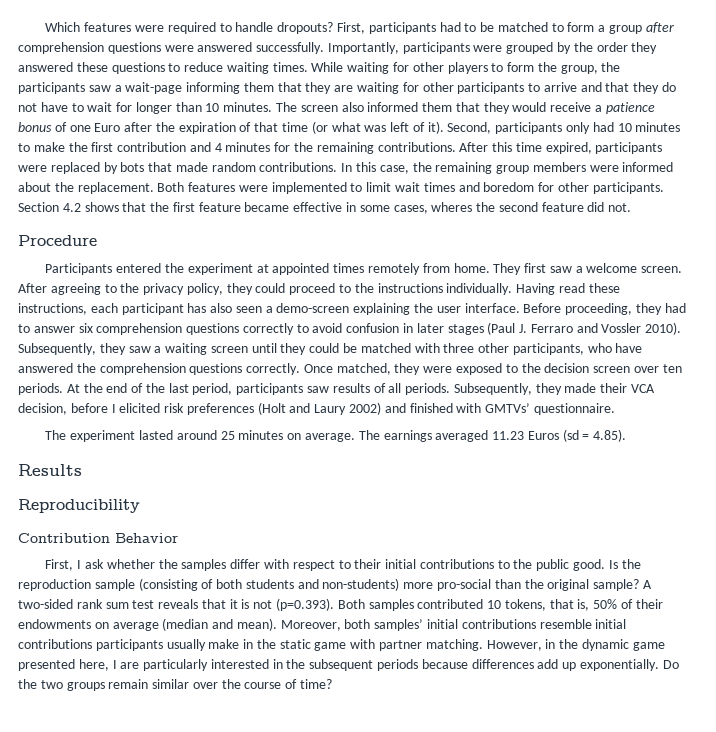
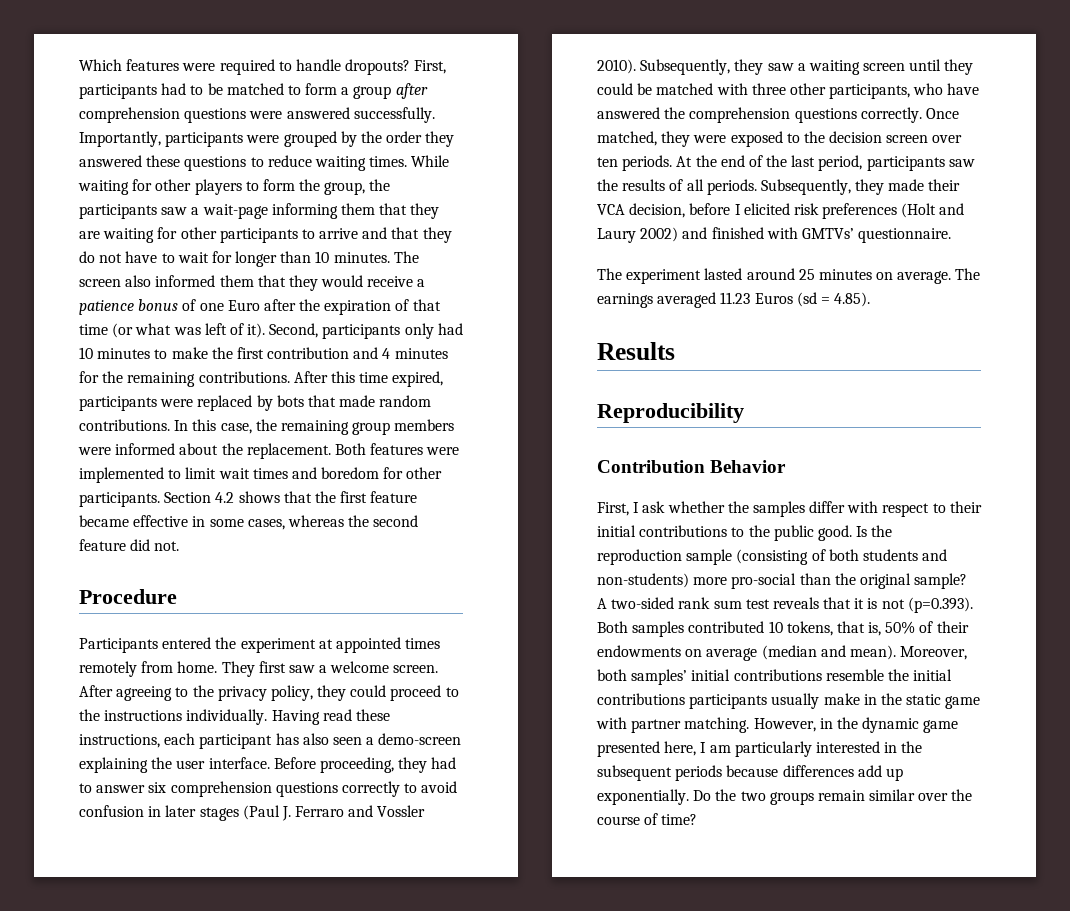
- Section 4.2 shows that the first feature became effective in some cases, wheres the second feature did not.
+ Section 4.2 shows that the first feature became effective in some cases, whereas the second feature did not.
- At the end of the last period, participants saw results of all periods.
+ At the end of the last period, participants saw the results of all periods.
- Moreover, both samples’ initial contributions resemble initial contributions participants usually make in the static game with partner matching.
+ Moreover, both samples’ initial contributions resemble the initial contributions participants usually make in the static game with partner matching.
- However, in the dynamic game presented here, I are particularly interested in the subsequent periods because differences add up exponentially.
+ However, in the dynamic game presented here, I am particularly interested in the subsequent periods because differences add up exponentially.

